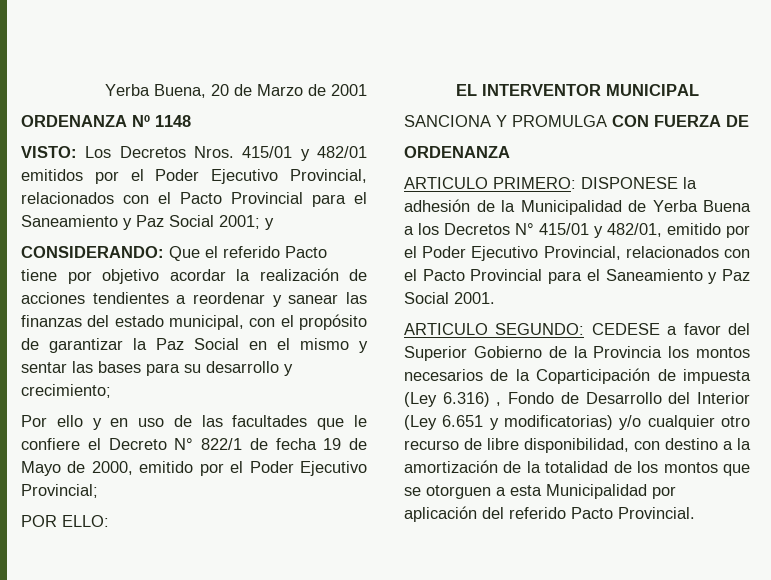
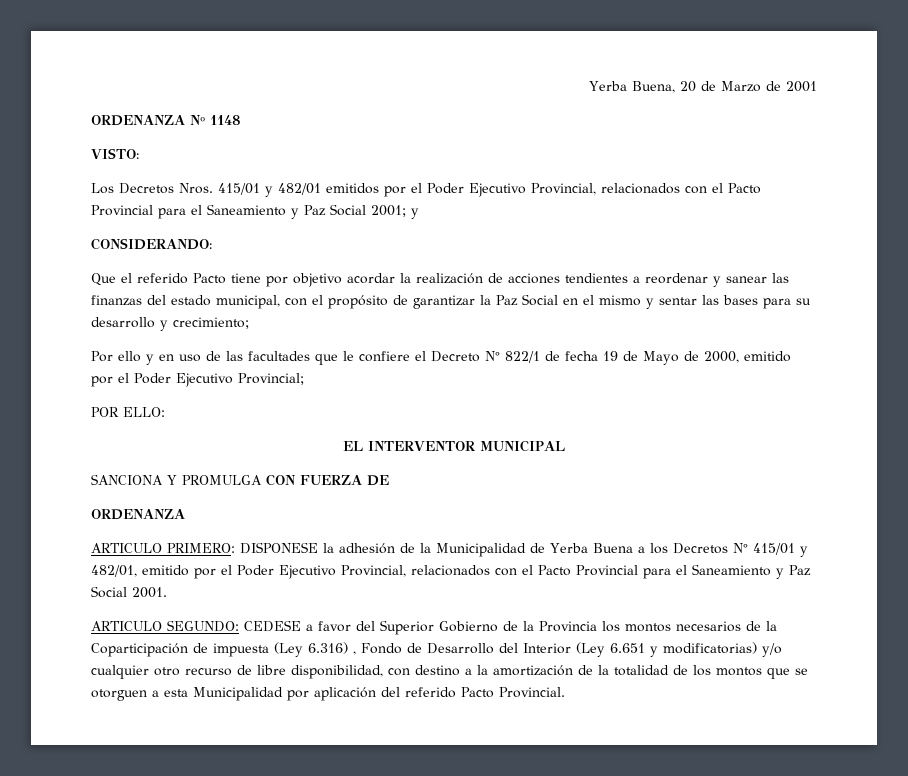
- VISTO: Los Decretos Nros.
+ VISTO:
+ Los Decretos Nros.
- CONSIDERANDO: Que el referido Pacto tiene por objetivo acordar la realización de acciones tendientes a reordenar y sanear las finanzas del estado municipal, con el propósito de garantizar la Paz Social en el mismo y sentar las bases para su desarrollo y crecimiento;
+ CONSIDERANDO:
+ Que el referido Pacto tiene por objetivo acordar la realización de acciones tendientes a reordenar y sanear las finanzas del estado municipal, con el propósito de garantizar la Paz Social en el mismo y sentar las bases para su desarrollo y crecimiento;

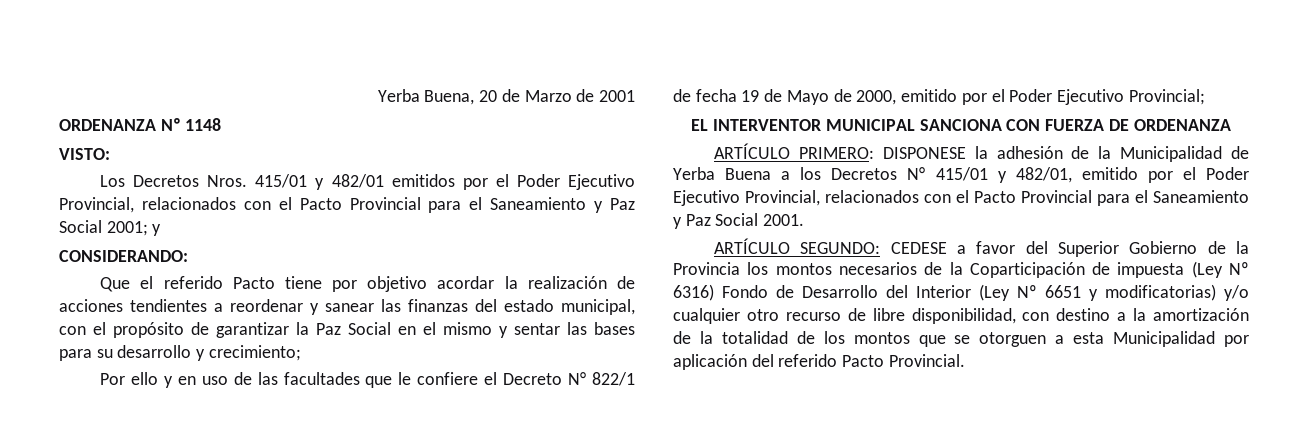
- POR ELLO:
- EL INTERVENTOR MUNICIPAL
- SANCIONA Y PROMULGA CON FUERZA DE
- ORDENANZA
+ EL INTERVENTOR MUNICIPAL SANCIONA CON FUERZA DE ORDENANZA
- ARTICULO PRIMERO: DISPONESE la adhesión de la Municipalidad de Yerba Buena a los Decretos N° 415/01 y 482/01, emitido por el Poder Ejecutivo Provincial, relacionados con el Pacto Provincial para el Saneamiento y Paz Social 2001.
+ ARTÍCULO PRIMERO: DISPONESE la adhesión de la Municipalidad de Yerba Buena a los Decretos N° 415/01 y 482/01, emitido por el Poder Ejecutivo Provincial, relacionados con el Pacto Provincial para el Saneamiento y Paz Social 2001.
- ARTICULO SEGUNDO: CEDESE a favor del Superior Gobierno de la Provincia los montos necesarios de la Coparticipación de impuesta (Ley 6.316) , Fondo de Desarrollo del Interior (Ley 6.651 y modificatorias) y/o cualquier otro recurso de libre disponibilidad, con destino a la amortización de la totalidad de los montos que se otorguen a esta Municipalidad por aplicación del referido Pacto Provincial.
+ ARTÍCULO SEGUNDO: CEDESE a favor del Superior Gobierno de la Provincia los montos necesarios de la Coparticipación de impuesta (Ley Nº 6316) Fondo de Desarrollo del Interior (Ley Nº 6651 y modificatorias) y/o cualquier otro recurso de libre disponibilidad, con destino a la amortización de la totalidad de los montos que se otorguen a esta Municipalidad por aplicación del referido Pacto Provincial.

